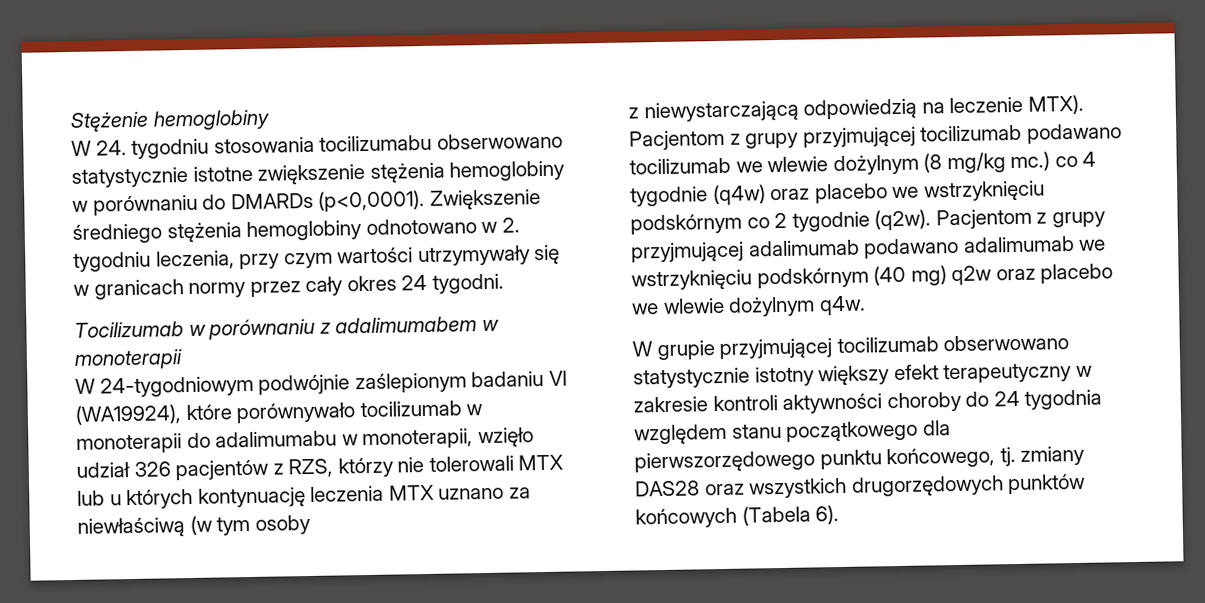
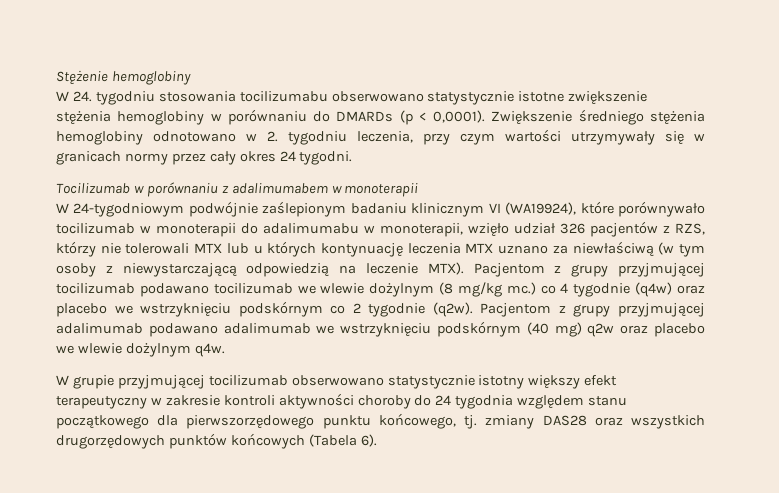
- W 24. tygodniu stosowania tocilizumabu obserwowano statystycznie istotne zwiększenie stężenia hemoglobiny w porównaniu do DMARDs (p<0,0001).
+ W 24. tygodniu stosowania tocilizumabu obserwowano statystycznie istotne zwiększenie stężenia hemoglobiny w porównaniu do DMARDs (p < 0,0001).
- W 24-tygodniowym podwójnie zaślepionym badaniu VI (WA19924), które porównywało tocilizumab w monoterapii do adalimumabu w monoterapii, wzięło udział 326 pacjentów z RZS, którzy nie tolerowali MTX lub u których kontynuację leczenia MTX uznano za niewłaściwą (w tym osoby
- z niewystarczającą odpowiedzią na leczenie MTX).
+ W 24-tygodniowym podwójnie zaślepionym badaniu klinicznym VI (WA19924), które porównywało tocilizumab w monoterapii do adalimumabu w monoterapii, wzięło udział 326 pacjentów z RZS, którzy nie tolerowali MTX lub u których kontynuację leczenia MTX uznano za niewłaściwą (w tym osoby z niewystarczającą odpowiedzią na leczenie MTX).

